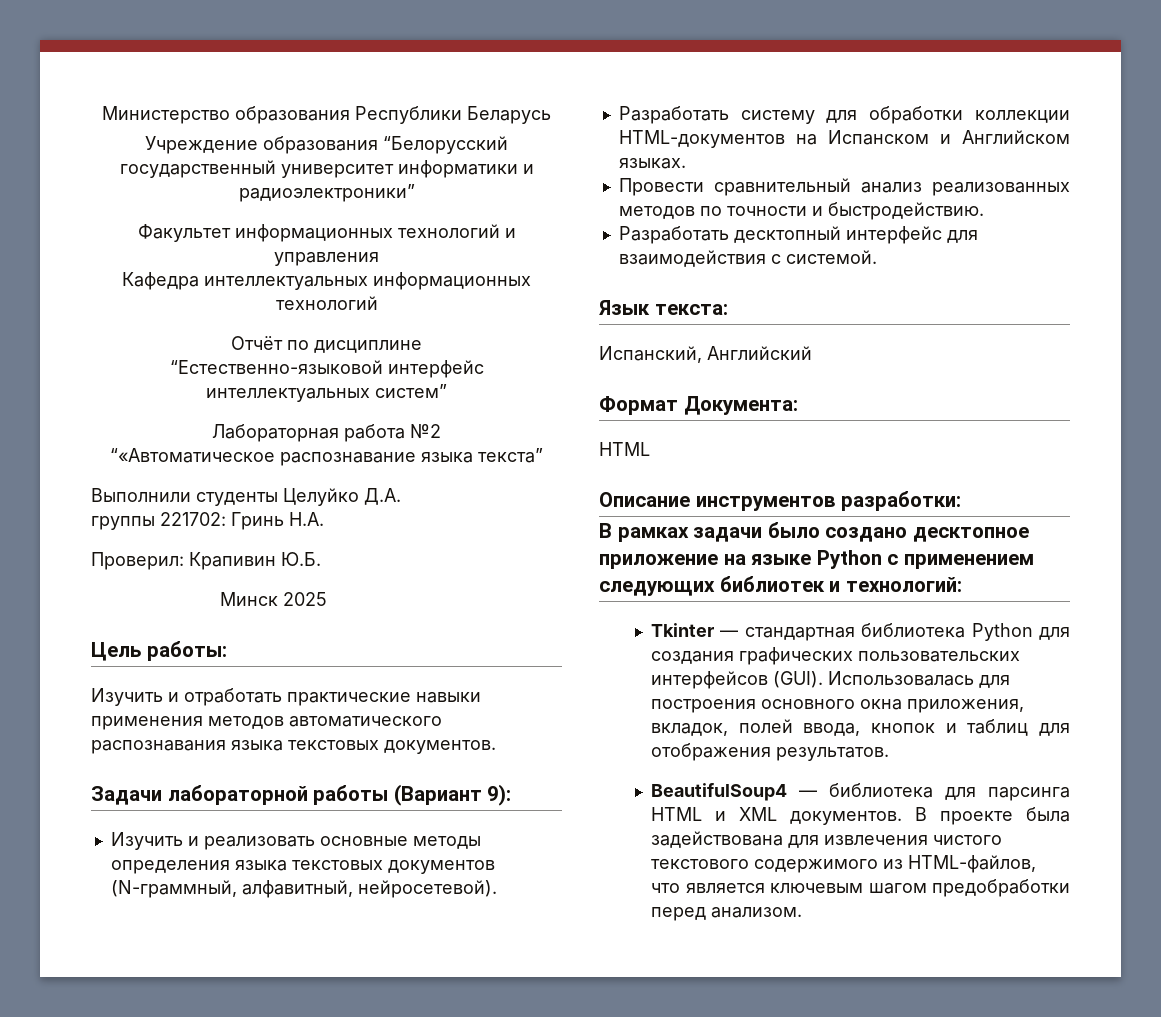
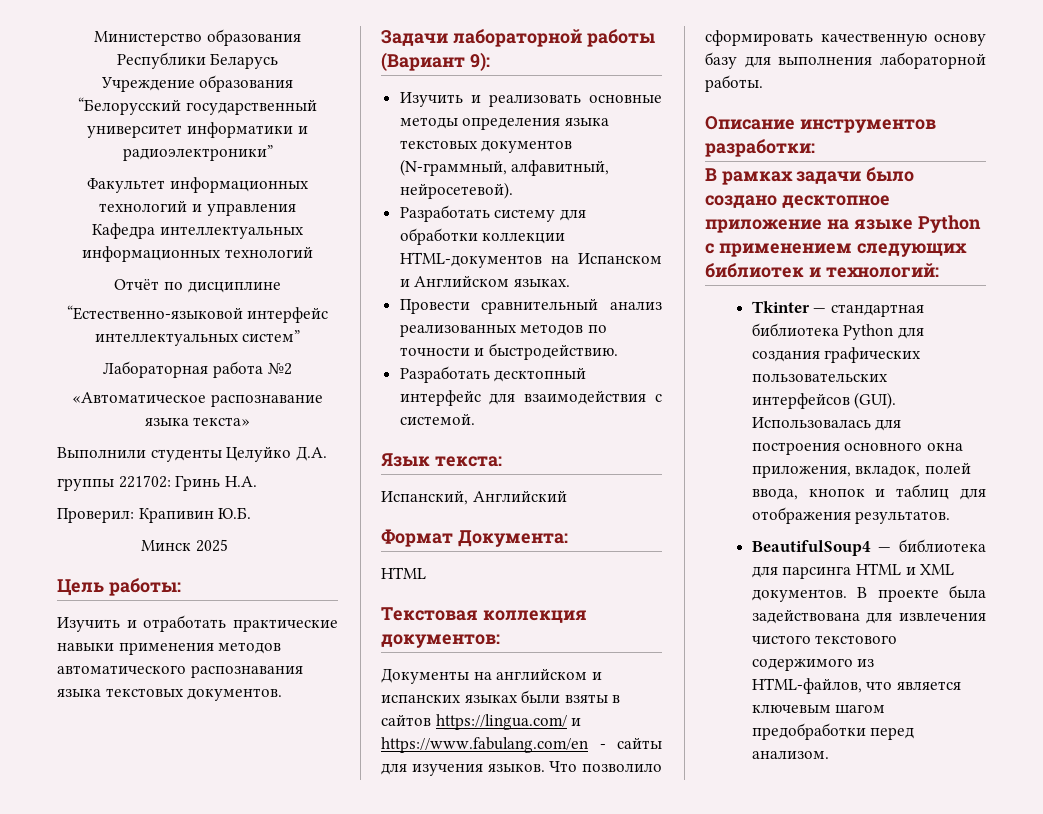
- “«Автоматическое распознавание языка текста”
+ «Автоматическое распознавание языка текста»
+ Текстовая коллекция документов:
+ Документы на английском и испанских языках были взяты в сайтов https://lingua.com/ и https://www.fabulang.com/en - сайты для изучения языков. Что позволило сформировать качественную основу базу для выполнения лабораторной работы.

